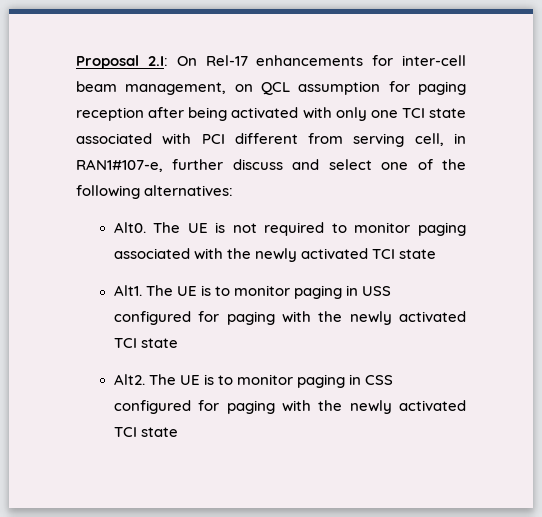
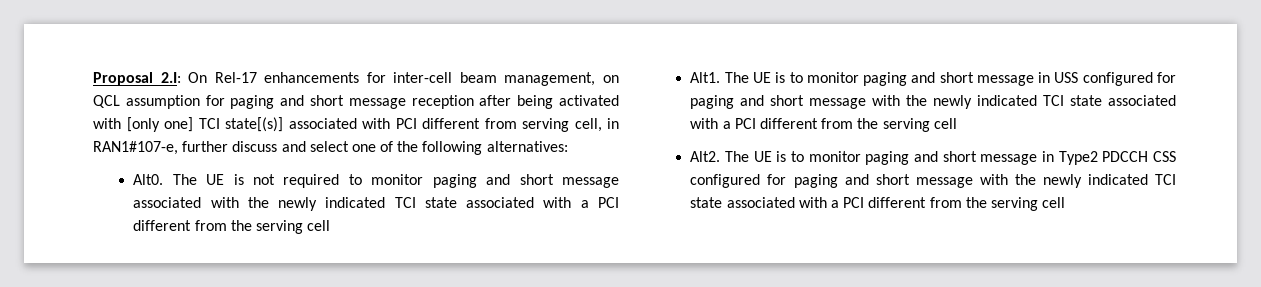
- Proposal 2.I: On Rel-17 enhancements for inter-cell beam management, on QCL assumption for paging reception after being activated with only one TCI state associated with PCI different from serving cell, in RAN1#107-e, further discuss and select one of the following alternatives:
+ Proposal 2.I: On Rel-17 enhancements for inter-cell beam management, on QCL assumption for paging and short message reception after being activated with [only one] TCI state[(s)] associated with PCI different from serving cell, in RAN1#107-e, further discuss and select one of the following alternatives:
- The UE is not required to monitor paging associated with the newly activated TCI state
+ The UE is not required to monitor paging and short message associated with the newly indicated TCI state associated with a PCI different from the serving cell
- The UE is to monitor paging in USS configured for paging with the newly activated TCI state
+ The UE is to monitor paging and short message in USS configured for paging and short message with the newly indicated TCI state associated with a PCI different from the serving cell
- The UE is to monitor paging in CSS configured for paging with the newly activated TCI state
+ The UE is to monitor paging and short message in Type2 PDCCH CSS configured for paging and short message with the newly indicated TCI state associated with a PCI different from the serving cell

